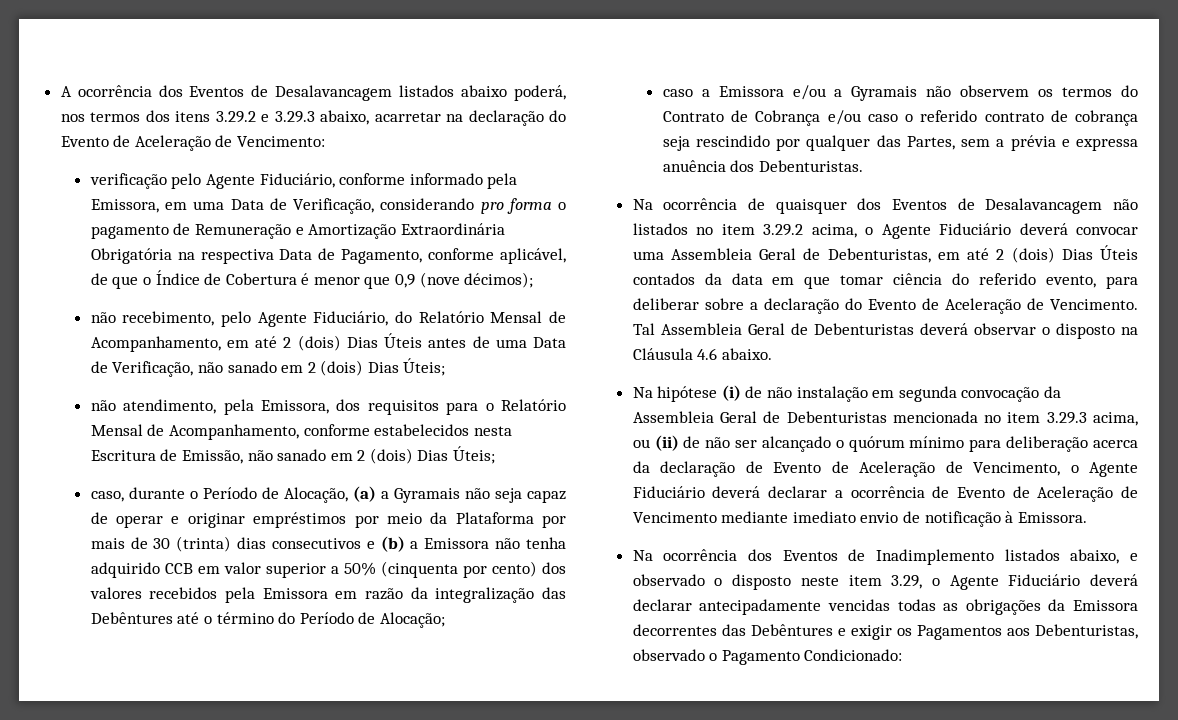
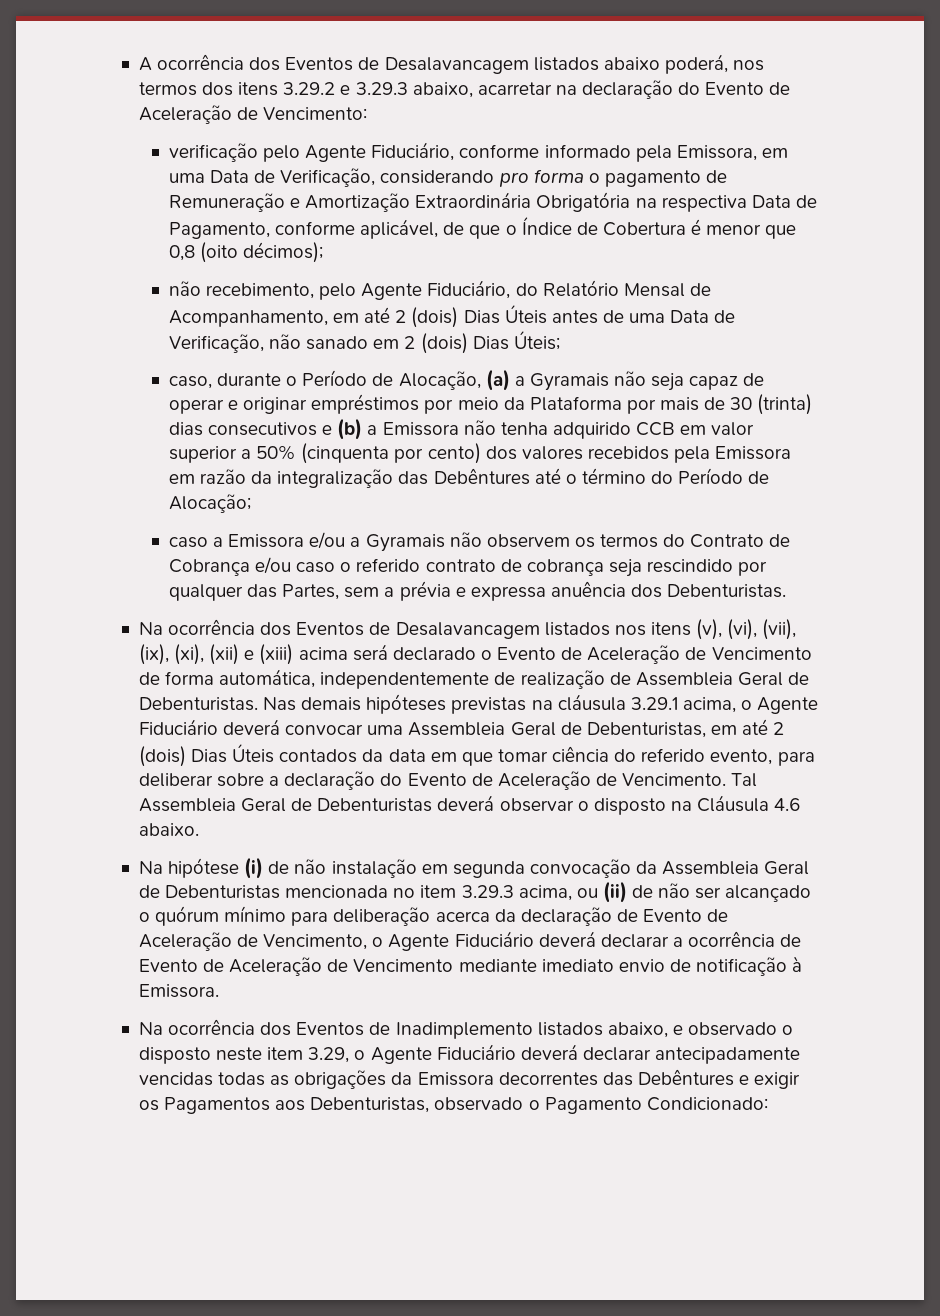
- verificação pelo Agente Fiduciário, conforme informado pela Emissora, em uma Data de Verificação, considerando pro forma o pagamento de Remuneração e Amortização Extraordinária Obrigatória na respectiva Data de Pagamento, conforme aplicável, de que o Índice de Cobertura é menor que 0,9 (nove décimos);
+ verificação pelo Agente Fiduciário, conforme informado pela Emissora, em uma Data de Verificação, considerando pro forma o pagamento de Remuneração e Amortização Extraordinária Obrigatória na respectiva Data de Pagamento, conforme aplicável, de que o Índice de Cobertura é menor que 0,8 (oito décimos);
- não atendimento, pela Emissora, dos requisitos para o Relatório Mensal de Acompanhamento, conforme estabelecidos nesta Escritura de Emissão, não sanado em 2 (dois) Dias Úteis;
- Na ocorrência de quaisquer dos Eventos de Desalavancagem não listados no item 3.29.2 acima, o Agente Fiduciário deverá convocar uma Assembleia Geral de Debenturistas, em até 2 (dois) Dias Úteis contados da data em que tomar ciência do referido evento, para deliberar sobre a declaração do Evento de Aceleração de Vencimento.
+ Na ocorrência dos Eventos de Desalavancagem listados nos itens (v), (vi), (vii), (ix), (xi), (xii) e (xiii) acima será declarado o Evento de Aceleração de Vencimento de forma automática, independentemente de realização de Assembleia Geral de Debenturistas. Nas demais hipóteses previstas na cláusula 3.29.1 acima, o Agente Fiduciário deverá convocar uma Assembleia Geral de Debenturistas, em até 2 (dois) Dias Úteis contados da data em que tomar ciência do referido evento, para deliberar sobre a declaração do Evento de Aceleração de Vencimento.

